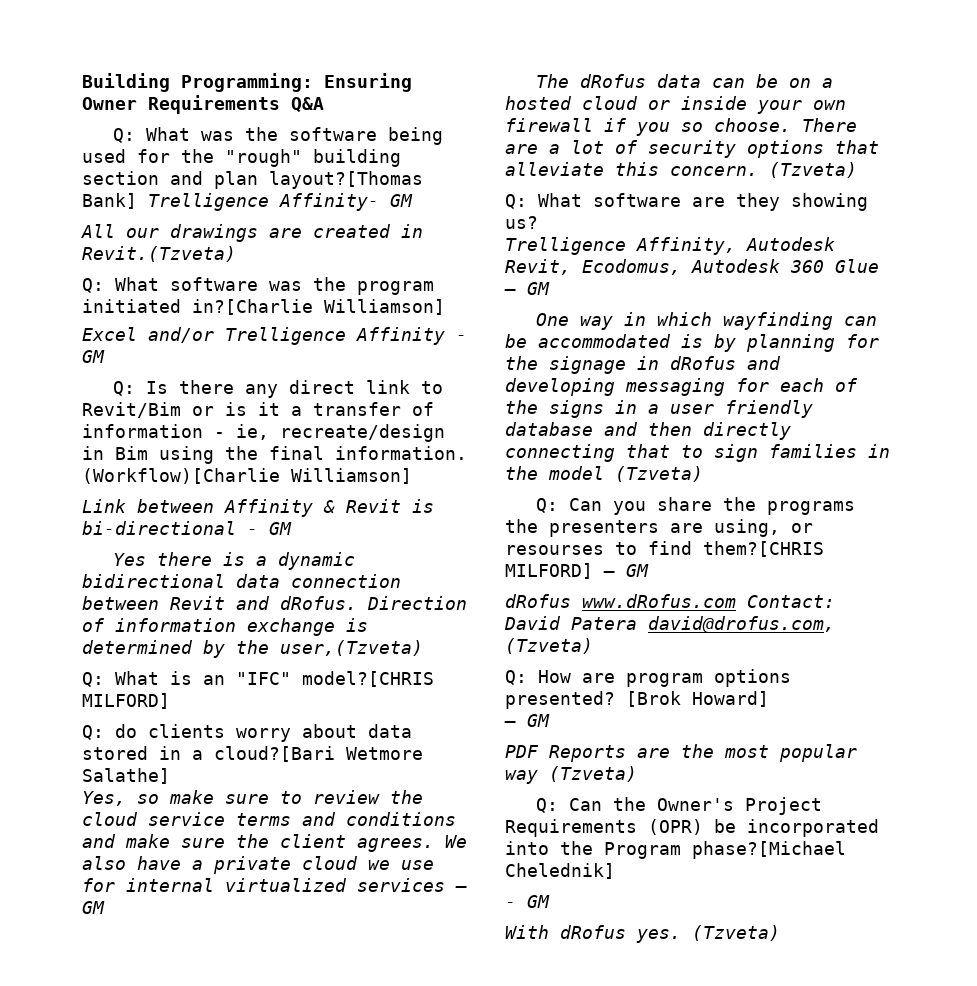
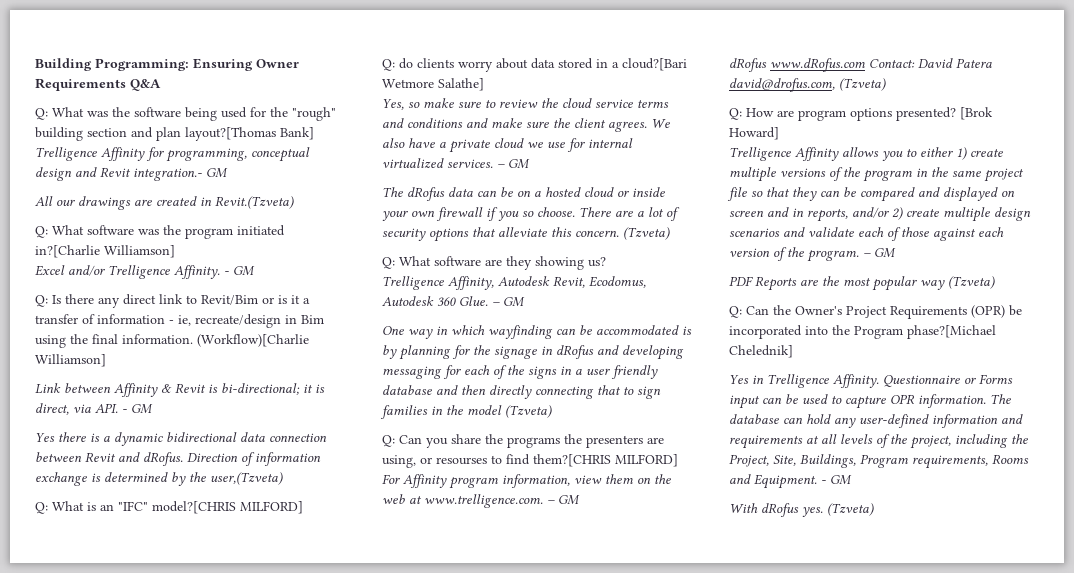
- Q: What was the software being used for the "rough" building section and plan layout?[Thomas Bank] Trelligence Affinity- GM
+ Q: What was the software being used for the "rough" building section and plan layout?[Thomas Bank] Trelligence Affinity for programming, conceptual design and Revit integration.- GM
- Excel and/or Trelligence Affinity - GM
+ Excel and/or Trelligence Affinity. - GM
- Link between Affinity & Revit is bi-directional - GM
+ Link between Affinity & Revit is bi-directional; it is direct, via API. - GM
- We also have a private cloud we use for internal virtualized services – GM
+ We also have a private cloud we use for internal virtualized services. – GM
- Trelligence Affinity, Autodesk Revit, Ecodomus, Autodesk 360 Glue – GM
+ Trelligence Affinity, Autodesk Revit, Ecodomus, Autodesk 360 Glue. – GM
- Q: Can you share the programs the presenters are using, or resourses to find them?[CHRIS MILFORD] – GM
+ Q: Can you share the programs the presenters are using, or resourses to find them?[CHRIS MILFORD] For Affinity program information, view them on the web at www.trelligence.com. – GM
+ Trelligence Affinity allows you to either 1) create multiple versions of the program in the same project file so that they can be compared and displayed on screen and in reports, and/or 2) create multiple design scenarios and validate each of those against each version of the program.
+ Yes in Trelligence Affinity. Questionnaire or Forms input can be used to capture OPR information. The database can hold any user-defined information and requirements at all levels of the project, including the Project, Site, Buildings, Program requirements, Rooms and Equipment.

